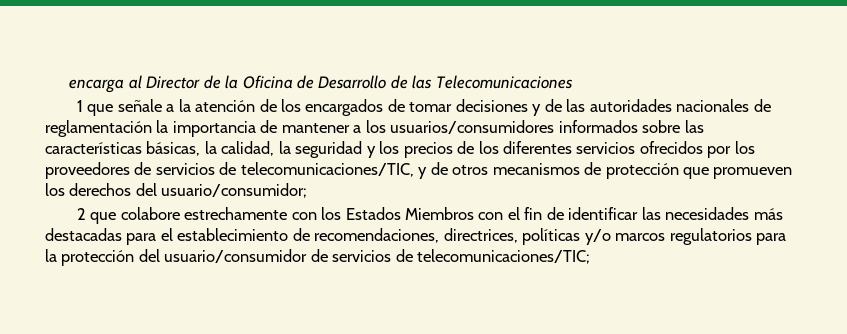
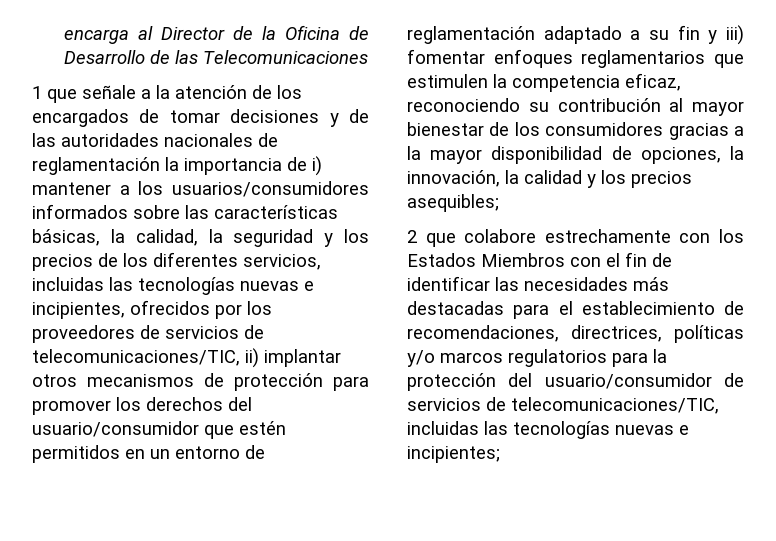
- 1 que señale a la atención de los encargados de tomar decisiones y de las autoridades nacionales de reglamentación la importancia de mantener a los usuarios/consumidores informados sobre las características básicas, la calidad, la seguridad y los precios de los diferentes servicios ofrecidos por los proveedores de servicios de telecomunicaciones/TIC, y de otros mecanismos de protección que promueven los derechos del usuario/consumidor;
+ 1 que señale a la atención de los encargados de tomar decisiones y de las autoridades nacionales de reglamentación la importancia de i) mantener a los usuarios/consumidores informados sobre las características básicas, la calidad, la seguridad y los precios de los diferentes servicios, incluidas las tecnologías nuevas e incipientes, ofrecidos por los proveedores de servicios de telecomunicaciones/TIC, ii) implantar otros mecanismos de protección para promover los derechos del usuario/consumidor que estén permitidos en un entorno de reglamentación adaptado a su fin y iii) fomentar enfoques reglamentarios que estimulen la competencia eficaz, reconociendo su contribución al mayor bienestar de los consumidores gracias a la mayor disponibilidad de opciones, la innovación, la calidad y los precios asequibles;
- 2 que colabore estrechamente con los Estados Miembros con el fin de identificar las necesidades más destacadas para el establecimiento de recomendaciones, directrices, políticas y/o marcos regulatorios para la protección del usuario/consumidor de servicios de telecomunicaciones/TIC;
+ 2 que colabore estrechamente con los Estados Miembros con el fin de identificar las necesidades más destacadas para el establecimiento de recomendaciones, directrices, políticas y/o marcos regulatorios para la protección del usuario/consumidor de servicios de telecomunicaciones/TIC, incluidas las tecnologías nuevas e incipientes;

